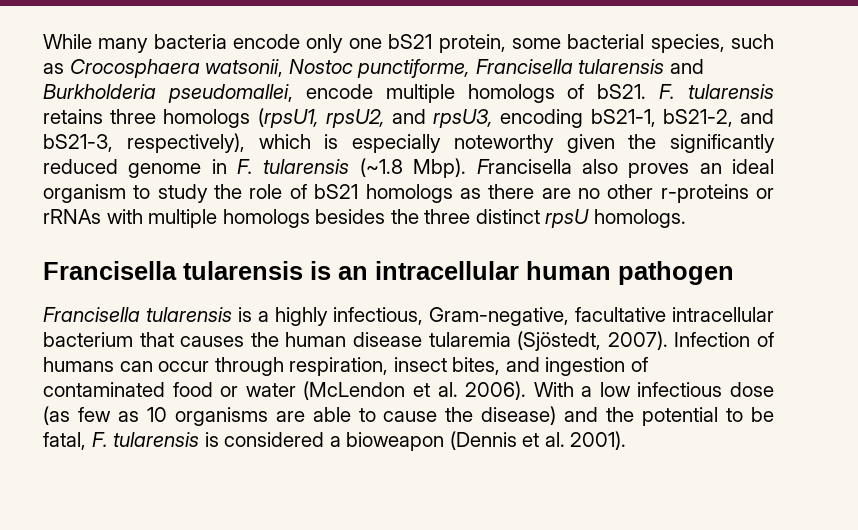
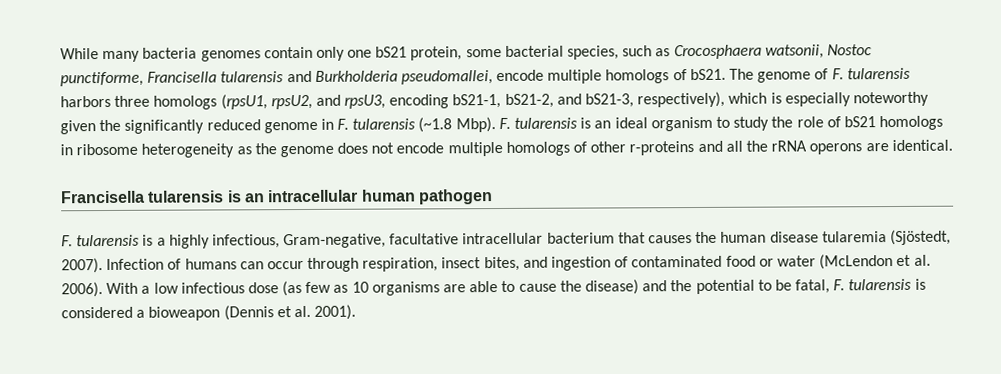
- While many bacteria encode only one bS21 protein, some bacterial species, such as Crocosphaera watsonii, Nostoc punctiforme, Francisella tularensis and Burkholderia pseudomallei, encode multiple homologs of bS21.
+ While many bacteria genomes contain only one bS21 protein, some bacterial species, such as Crocosphaera watsonii, Nostoc punctiforme, Francisella tularensis and Burkholderia pseudomallei, encode multiple homologs of bS21.
- F. tularensis retains three homologs (rpsU1, rpsU2, and rpsU3, encoding bS21-1, bS21-2, and bS21-3, respectively), which is especially noteworthy given the significantly reduced genome in F. tularensis (~1.8 Mbp).
+ The genome of F. tularensis harbors three homologs (rpsU1, rpsU2, and rpsU3, encoding bS21-1, bS21-2, and bS21-3, respectively), which is especially noteworthy given the significantly reduced genome in F. tularensis (~1.8 Mbp).
- Francisella also proves an ideal organism to study the role of bS21 homologs as there are no other r-proteins or rRNAs with multiple homologs besides the three distinct rpsU homologs.
+ F. tularensis is an ideal organism to study the role of bS21 homologs in ribosome heterogeneity as the genome does not encode multiple homologs of other r-proteins and all the rRNA operons are identical.
- Francisella tularensis is a highly infectious, Gram-negative, facultative intracellular bacterium that causes the human disease tularemia (Sjöstedt, 2007).
+ F. tularensis is a highly infectious, Gram-negative, facultative intracellular bacterium that causes the human disease tularemia (Sjöstedt, 2007).

